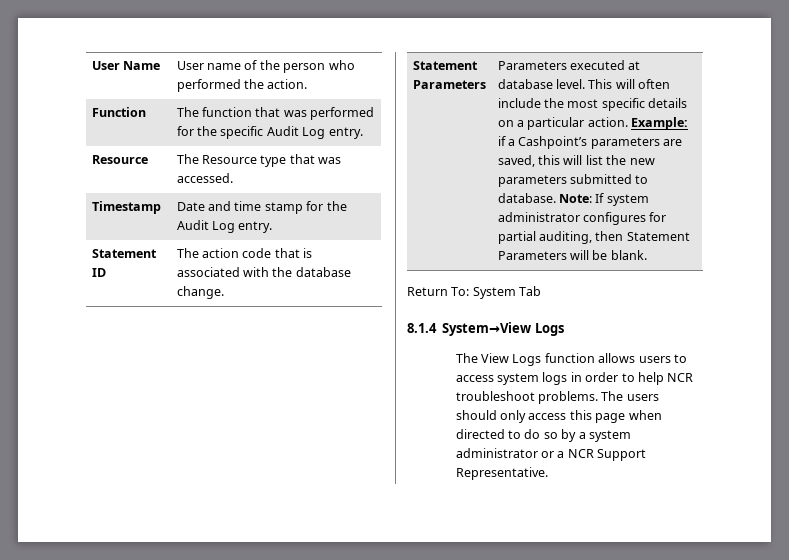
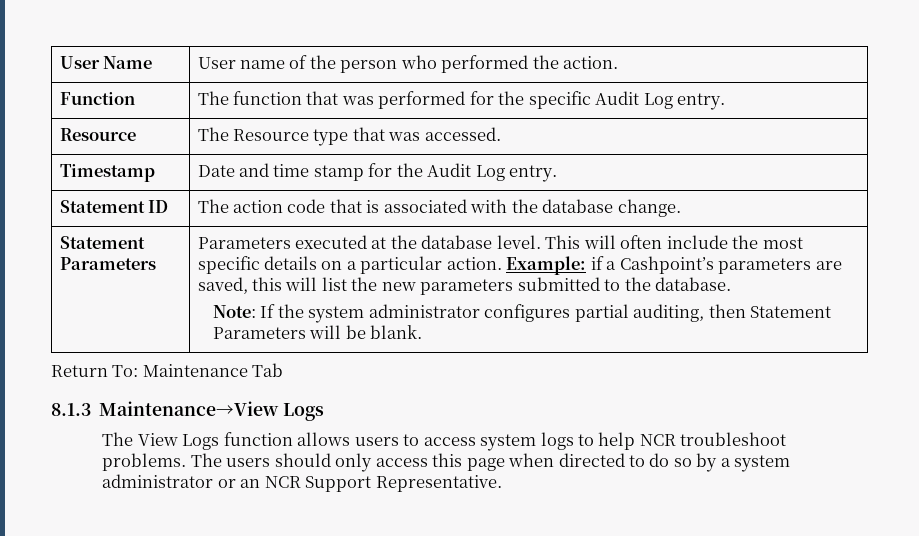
- Parameters executed at database level.
+ Parameters executed at the database level.
- Example: if a Cashpoint’s parameters are saved, this will list the new parameters submitted to database. Note: If system administrator configures for partial auditing, then Statement Parameters will be blank.
+ Example: if a Cashpoint’s parameters are saved, this will list the new parameters submitted to the database.
+ Note: If the system administrator configures partial auditing, then Statement Parameters will be blank.
- Return To: System Tab
+ Return To: Maintenance Tab
- 8.1.4 System→View Logs
+ 8.1.3 Maintenance→View Logs
- The View Logs function allows users to access system logs in order to help NCR troubleshoot problems.
+ The View Logs function allows users to access system logs to help NCR troubleshoot problems.
- The users should only access this page when directed to do so by a system administrator or a NCR Support Representative.
+ The users should only access this page when directed to do so by a system administrator or an NCR Support Representative.

